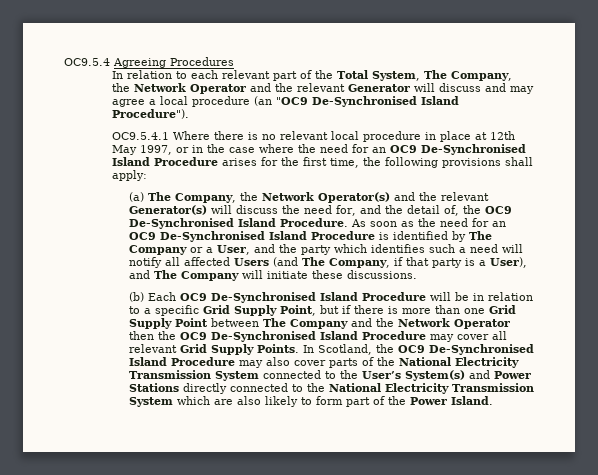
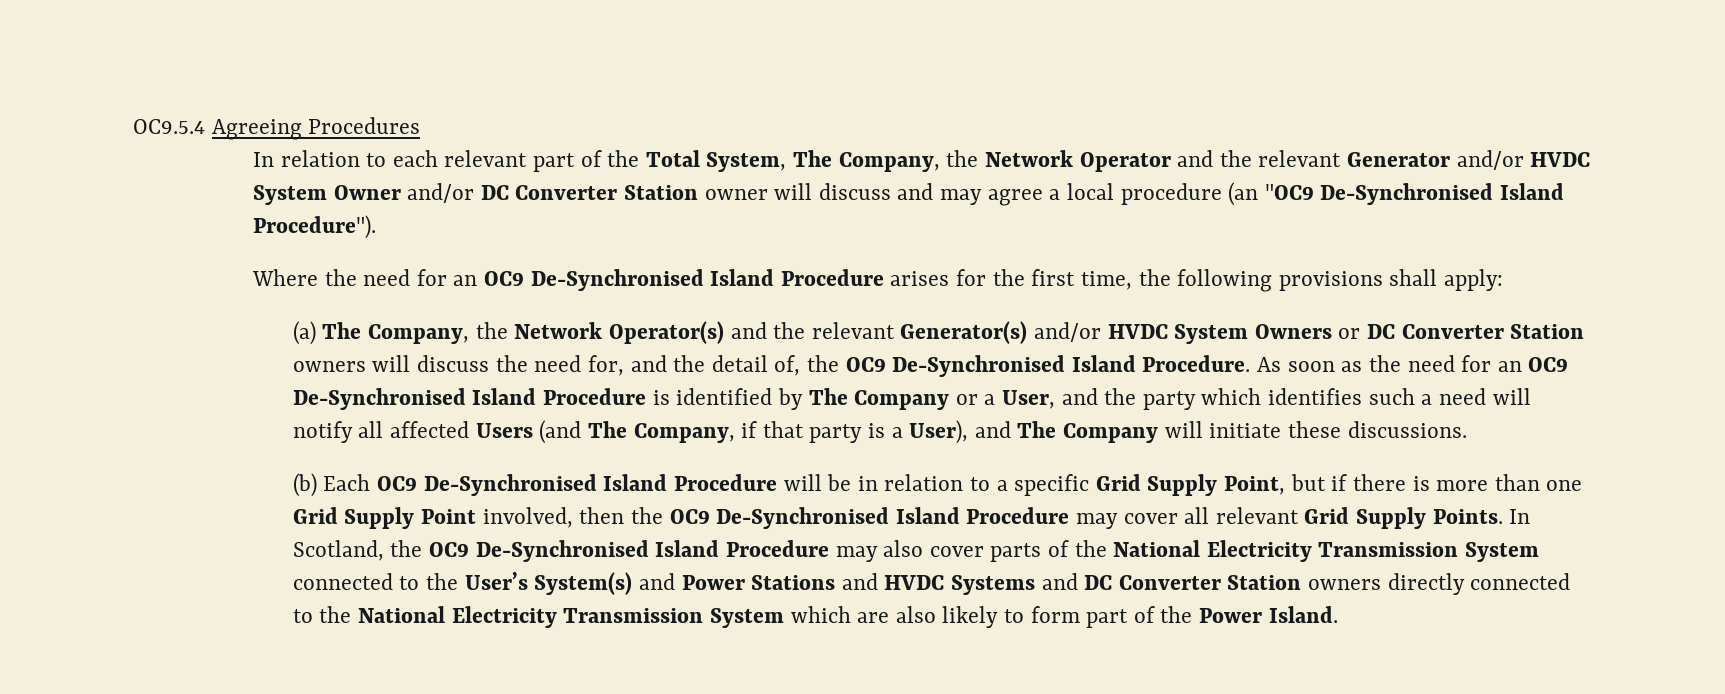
- In relation to each relevant part of the Total System, The Company, the Network Operator and the relevant Generator will discuss and may agree a local procedure (an "OC9 De-Synchronised Island Procedure").
+ In relation to each relevant part of the Total System, The Company, the Network Operator and the relevant Generator and/or HVDC System Owner and/or DC Converter Station owner will discuss and may agree a local procedure (an "OC9 De-Synchronised Island Procedure").
- OC9.5.4.1 Where there is no relevant local procedure in place at 12th May 1997, or in the case where the need for an OC9 De-Synchronised Island Procedure arises for the first time, the following provisions shall apply:
+ Where the need for an OC9 De-Synchronised Island Procedure arises for the first time, the following provisions shall apply:
- (a) The Company, the Network Operator(s) and the relevant Generator(s) will discuss the need for, and the detail of, the OC9 De-Synchronised Island Procedure.
+ (a) The Company, the Network Operator(s) and the relevant Generator(s) and/or HVDC System Owners or DC Converter Station owners will discuss the need for, and the detail of, the OC9 De-Synchronised Island Procedure.
- (b) Each OC9 De-Synchronised Island Procedure will be in relation to a specific Grid Supply Point, but if there is more than one Grid Supply Point between The Company and the Network Operator then the OC9 De-Synchronised Island Procedure may cover all relevant Grid Supply Points.
+ (b) Each OC9 De-Synchronised Island Procedure will be in relation to a specific Grid Supply Point, but if there is more than one Grid Supply Point involved, then the OC9 De-Synchronised Island Procedure may cover all relevant Grid Supply Points.
- In Scotland, the OC9 De-Synchronised Island Procedure may also cover parts of the National Electricity Transmission System connected to the User’s System(s) and Power Stations directly connected to the National Electricity Transmission System which are also likely to form part of the Power Island.
+ In Scotland, the OC9 De-Synchronised Island Procedure may also cover parts of the National Electricity Transmission System connected to the User’s System(s) and Power Stations and HVDC Systems and DC Converter Station owners directly connected to the National Electricity Transmission System which are also likely to form part of the Power Island.

